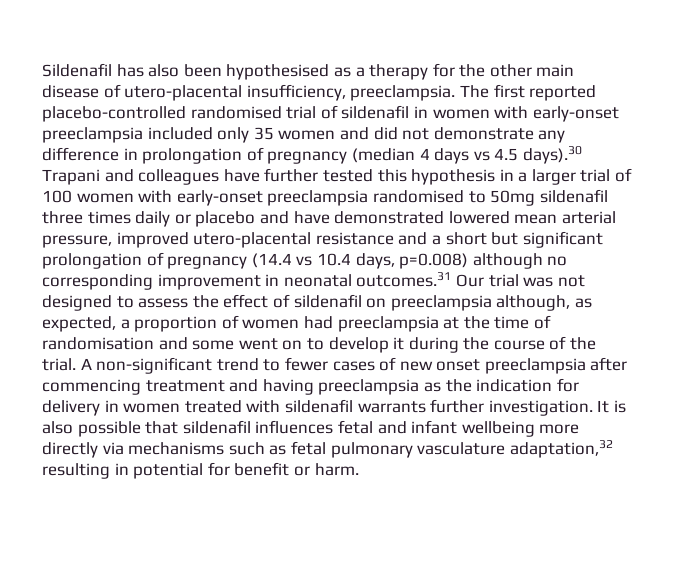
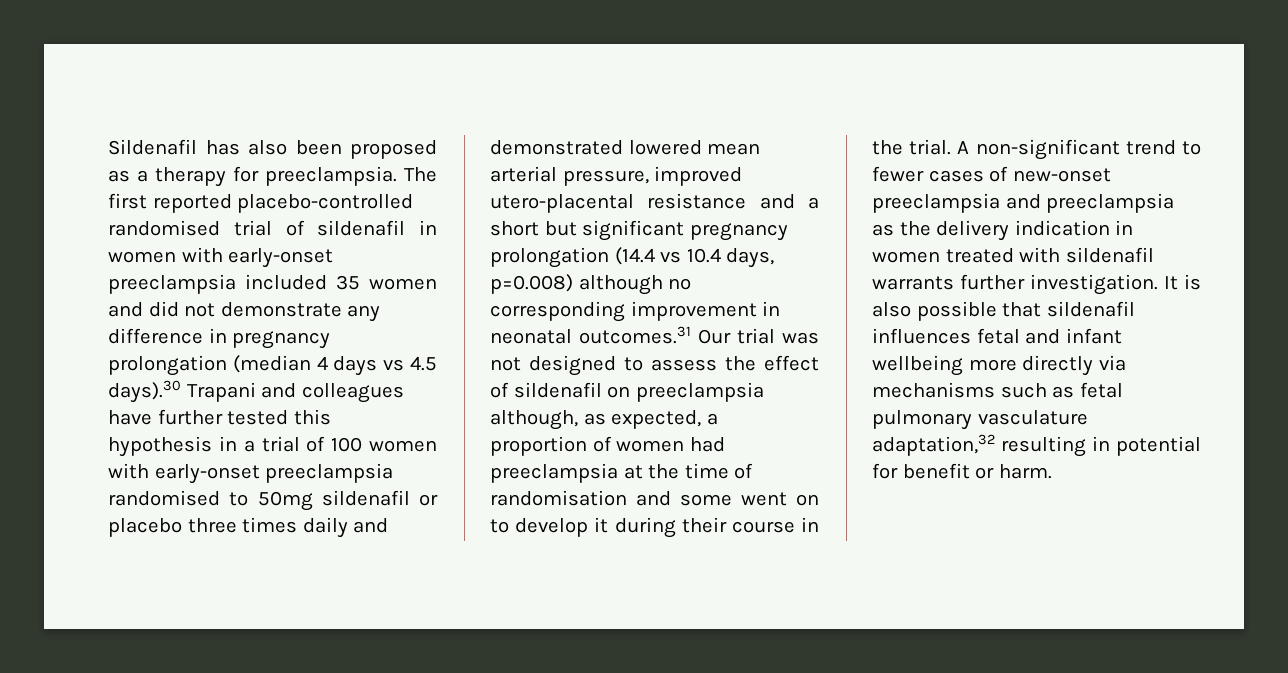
- Sildenafil has also been hypothesised as a therapy for the other main disease of utero-placental insufficiency, preeclampsia.
+ Sildenafil has also been proposed as a therapy for preeclampsia.
- The first reported placebo-controlled randomised trial of sildenafil in women with early-onset preeclampsia included only 35 women and did not demonstrate any difference in prolongation of pregnancy (median 4 days vs 4.5 days).30 Trapani and colleagues have further tested this hypothesis in a larger trial of 100 women with early-onset preeclampsia randomised to 50mg sildenafil three times daily or placebo and have demonstrated lowered mean arterial pressure, improved utero-placental resistance and a short but significant prolongation of pregnancy (14.4 vs 10.4 days, p=0.008) although no corresponding improvement in neonatal outcomes.31 Our trial was not designed to assess the effect of sildenafil on preeclampsia although, as expected, a proportion of women had preeclampsia at the time of randomisation and some went on to develop it during the course of the trial.
+ The first reported placebo-controlled randomised trial of sildenafil in women with early-onset preeclampsia included 35 women and did not demonstrate any difference in pregnancy prolongation (median 4 days vs 4.5 days).30 Trapani and colleagues have further tested this hypothesis in a trial of 100 women with early-onset preeclampsia randomised to 50mg sildenafil or placebo three times daily and demonstrated lowered mean arterial pressure, improved utero-placental resistance and a short but significant pregnancy prolongation (14.4 vs 10.4 days, p=0.008) although no corresponding improvement in neonatal outcomes.31 Our trial was not designed to assess the effect of sildenafil on preeclampsia although, as expected, a proportion of women had preeclampsia at the time of randomisation and some went on to develop it during their course in the trial.
- A non-significant trend to fewer cases of new onset preeclampsia after commencing treatment and having preeclampsia as the indication for delivery in women treated with sildenafil warrants further investigation.
+ A non-significant trend to fewer cases of new-onset preeclampsia and preeclampsia as the delivery indication in women treated with sildenafil warrants further investigation.

